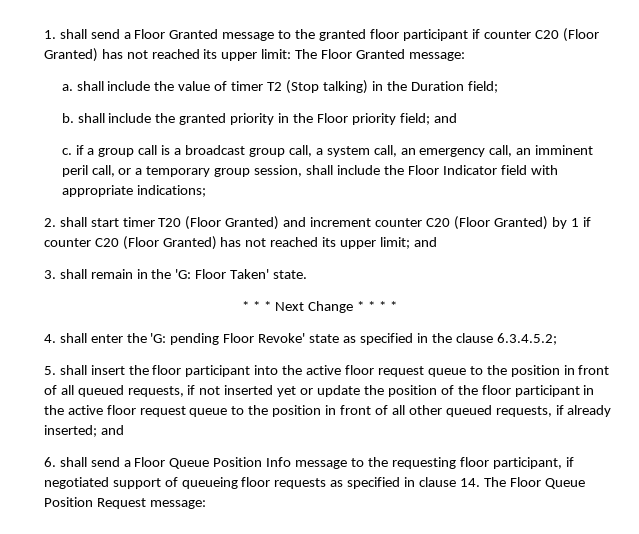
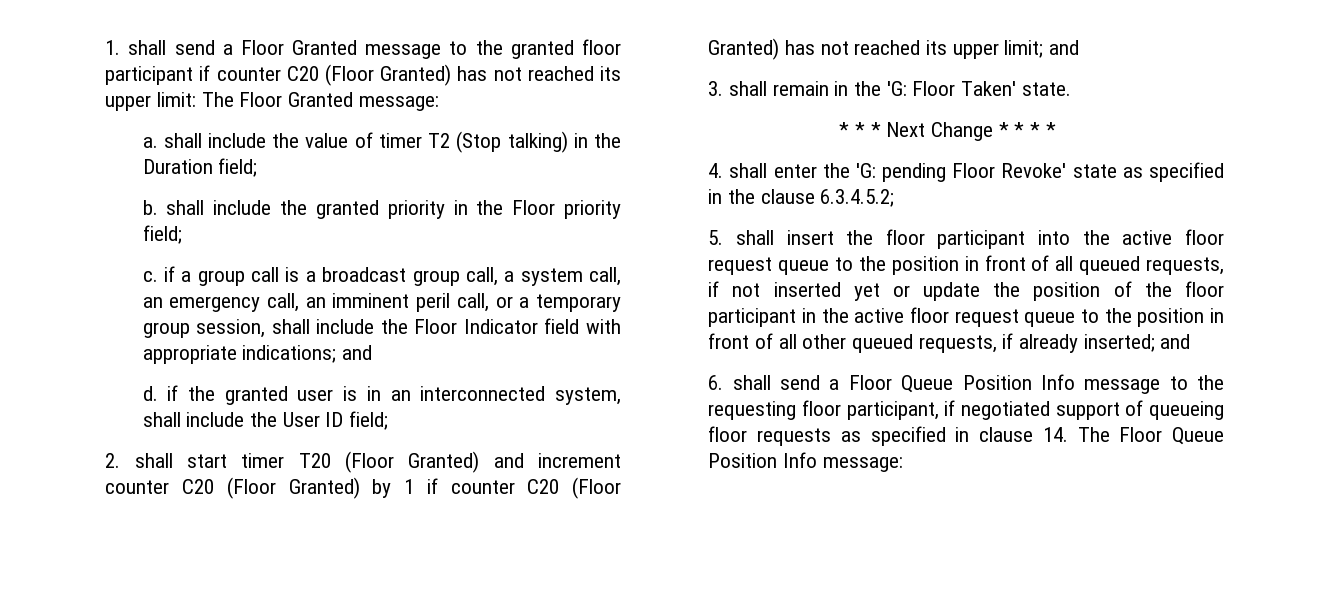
- b. shall include the granted priority in the Floor priority field; and
+ b. shall include the granted priority in the Floor priority field;
- c. if a group call is a broadcast group call, a system call, an emergency call, an imminent peril call, or a temporary group session, shall include the Floor Indicator field with appropriate indications;
+ c. if a group call is a broadcast group call, a system call, an emergency call, an imminent peril call, or a temporary group session, shall include the Floor Indicator field with appropriate indications; and
+ d. if the granted user is in an interconnected system, shall include the User ID field;
- 6. shall send a Floor Queue Position Info message to the requesting floor participant, if negotiated support of queueing floor requests as specified in clause 14. The Floor Queue Position Request message:
+ 6. shall send a Floor Queue Position Info message to the requesting floor participant, if negotiated support of queueing floor requests as specified in clause 14. The Floor Queue Position Info message:

